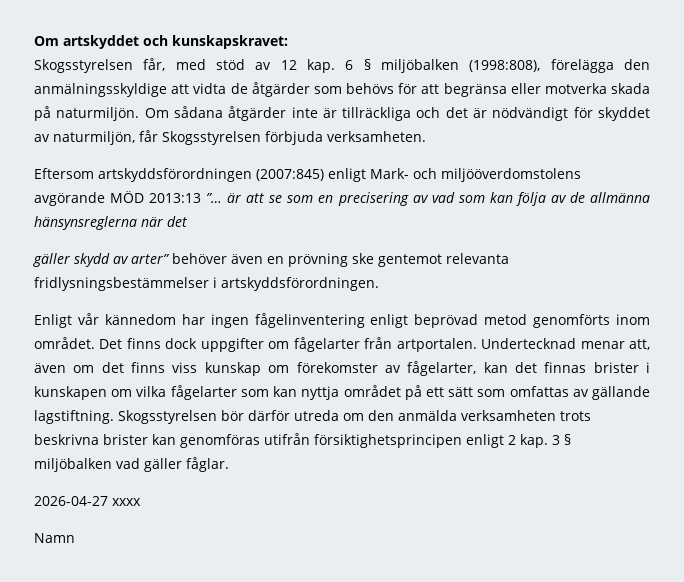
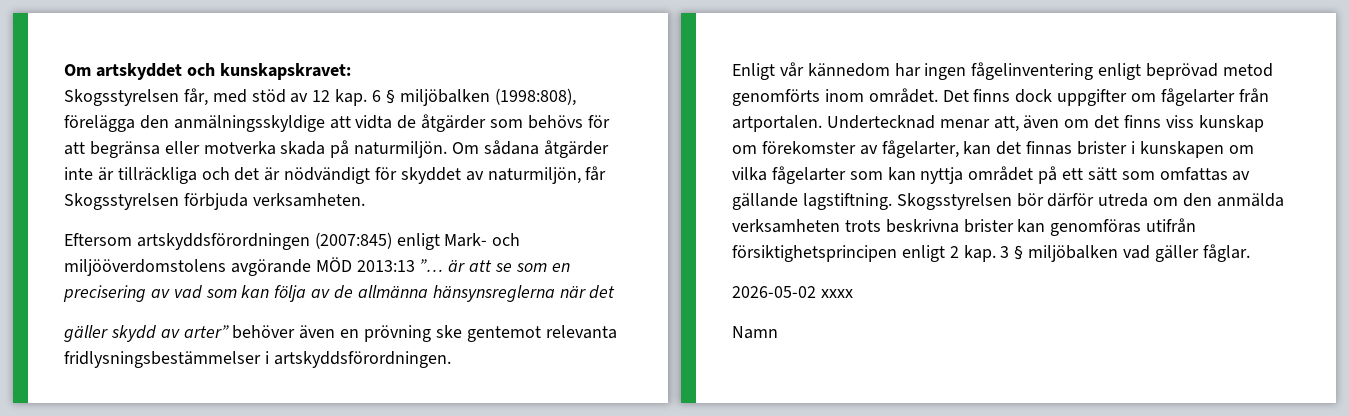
- 2026-04-27 xxxx
+ 2026-05-02 xxxx

